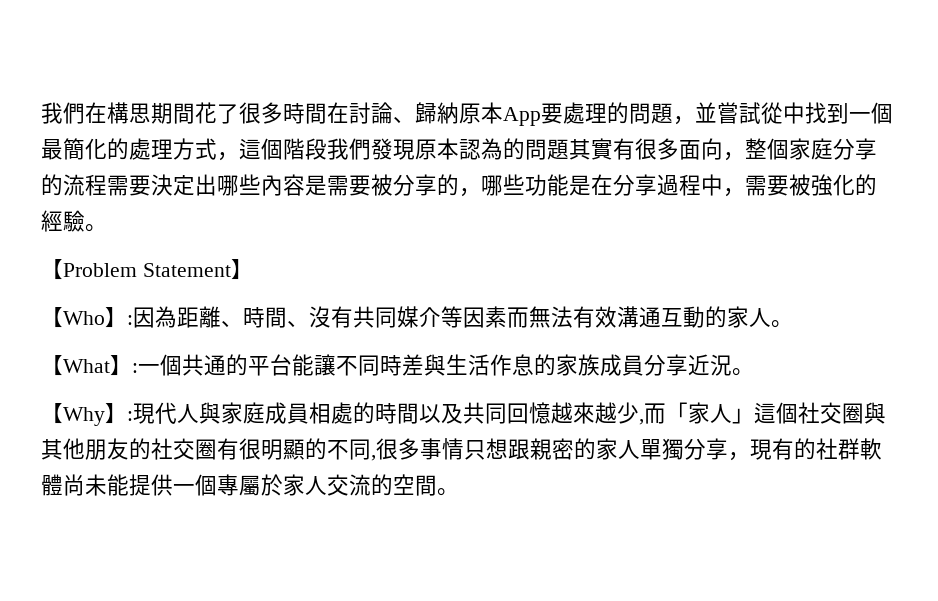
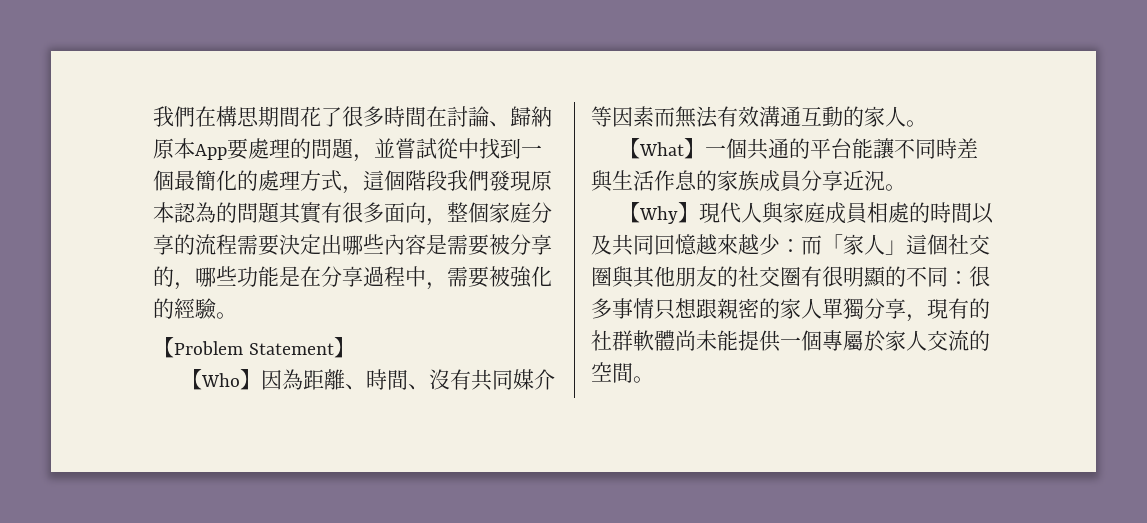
- 【Who】:因為距離、時間、沒有共同媒介等因素而無法有效溝通互動的家人。
+ 【Who】因為距離、時間、沒有共同媒介等因素而無法有效溝通互動的家人。
- 【What】:一個共通的平台能讓不同時差與生活作息的家族成員分享近況。
+ 【What】一個共通的平台能讓不同時差與生活作息的家族成員分享近況。
- 【Why】:現代人與家庭成員相處的時間以及共同回憶越來越少,而「家人」這個社交圈與其他朋友的社交圈有很明顯的不同,很多事情只想跟親密的家人單獨分享，現有的社群軟體尚未能提供一個專屬於家人交流的空間。
+ 【Why】現代人與家庭成員相處的時間以及共同回憶越來越少：而「家人」這個社交圈與其他朋友的社交圈有很明顯的不同：很多事情只想跟親密的家人單獨分享，現有的社群軟體尚未能提供一個專屬於家人交流的空間。

